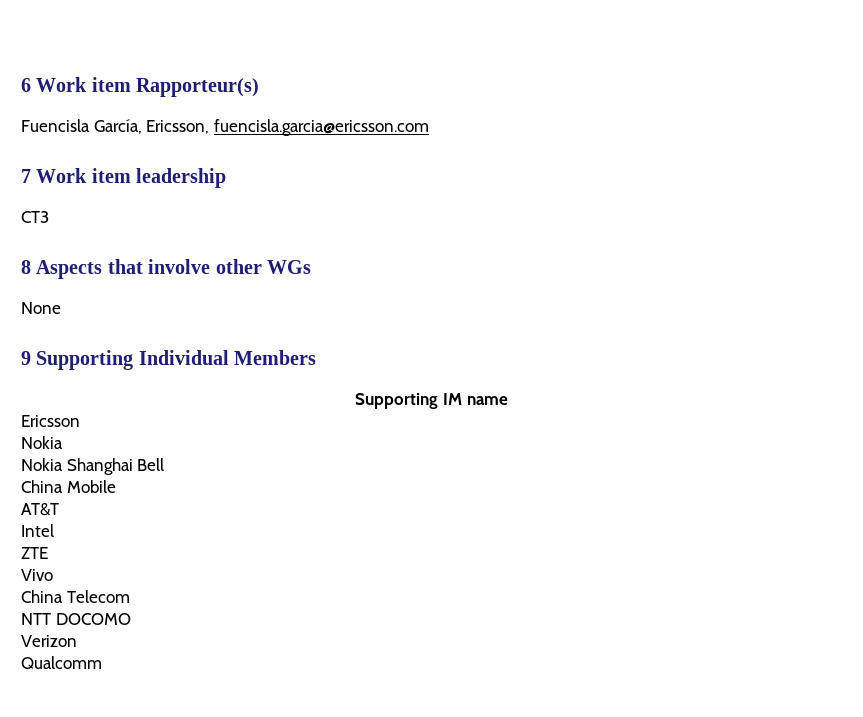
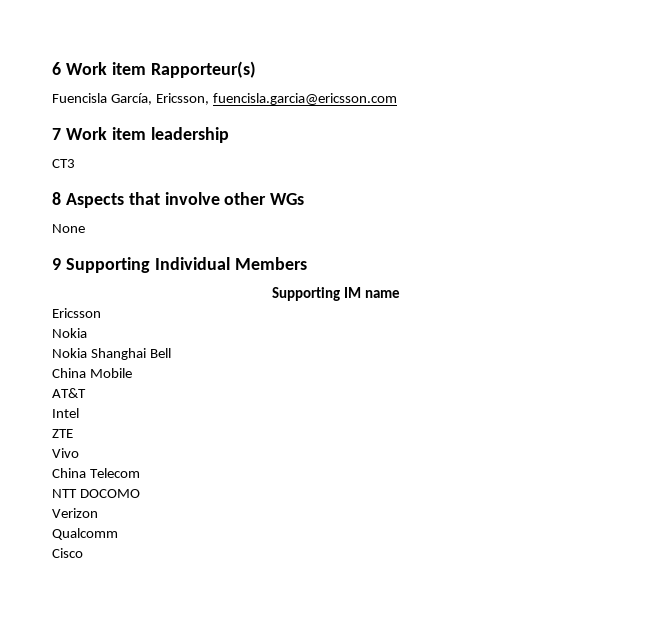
+ Cisco

